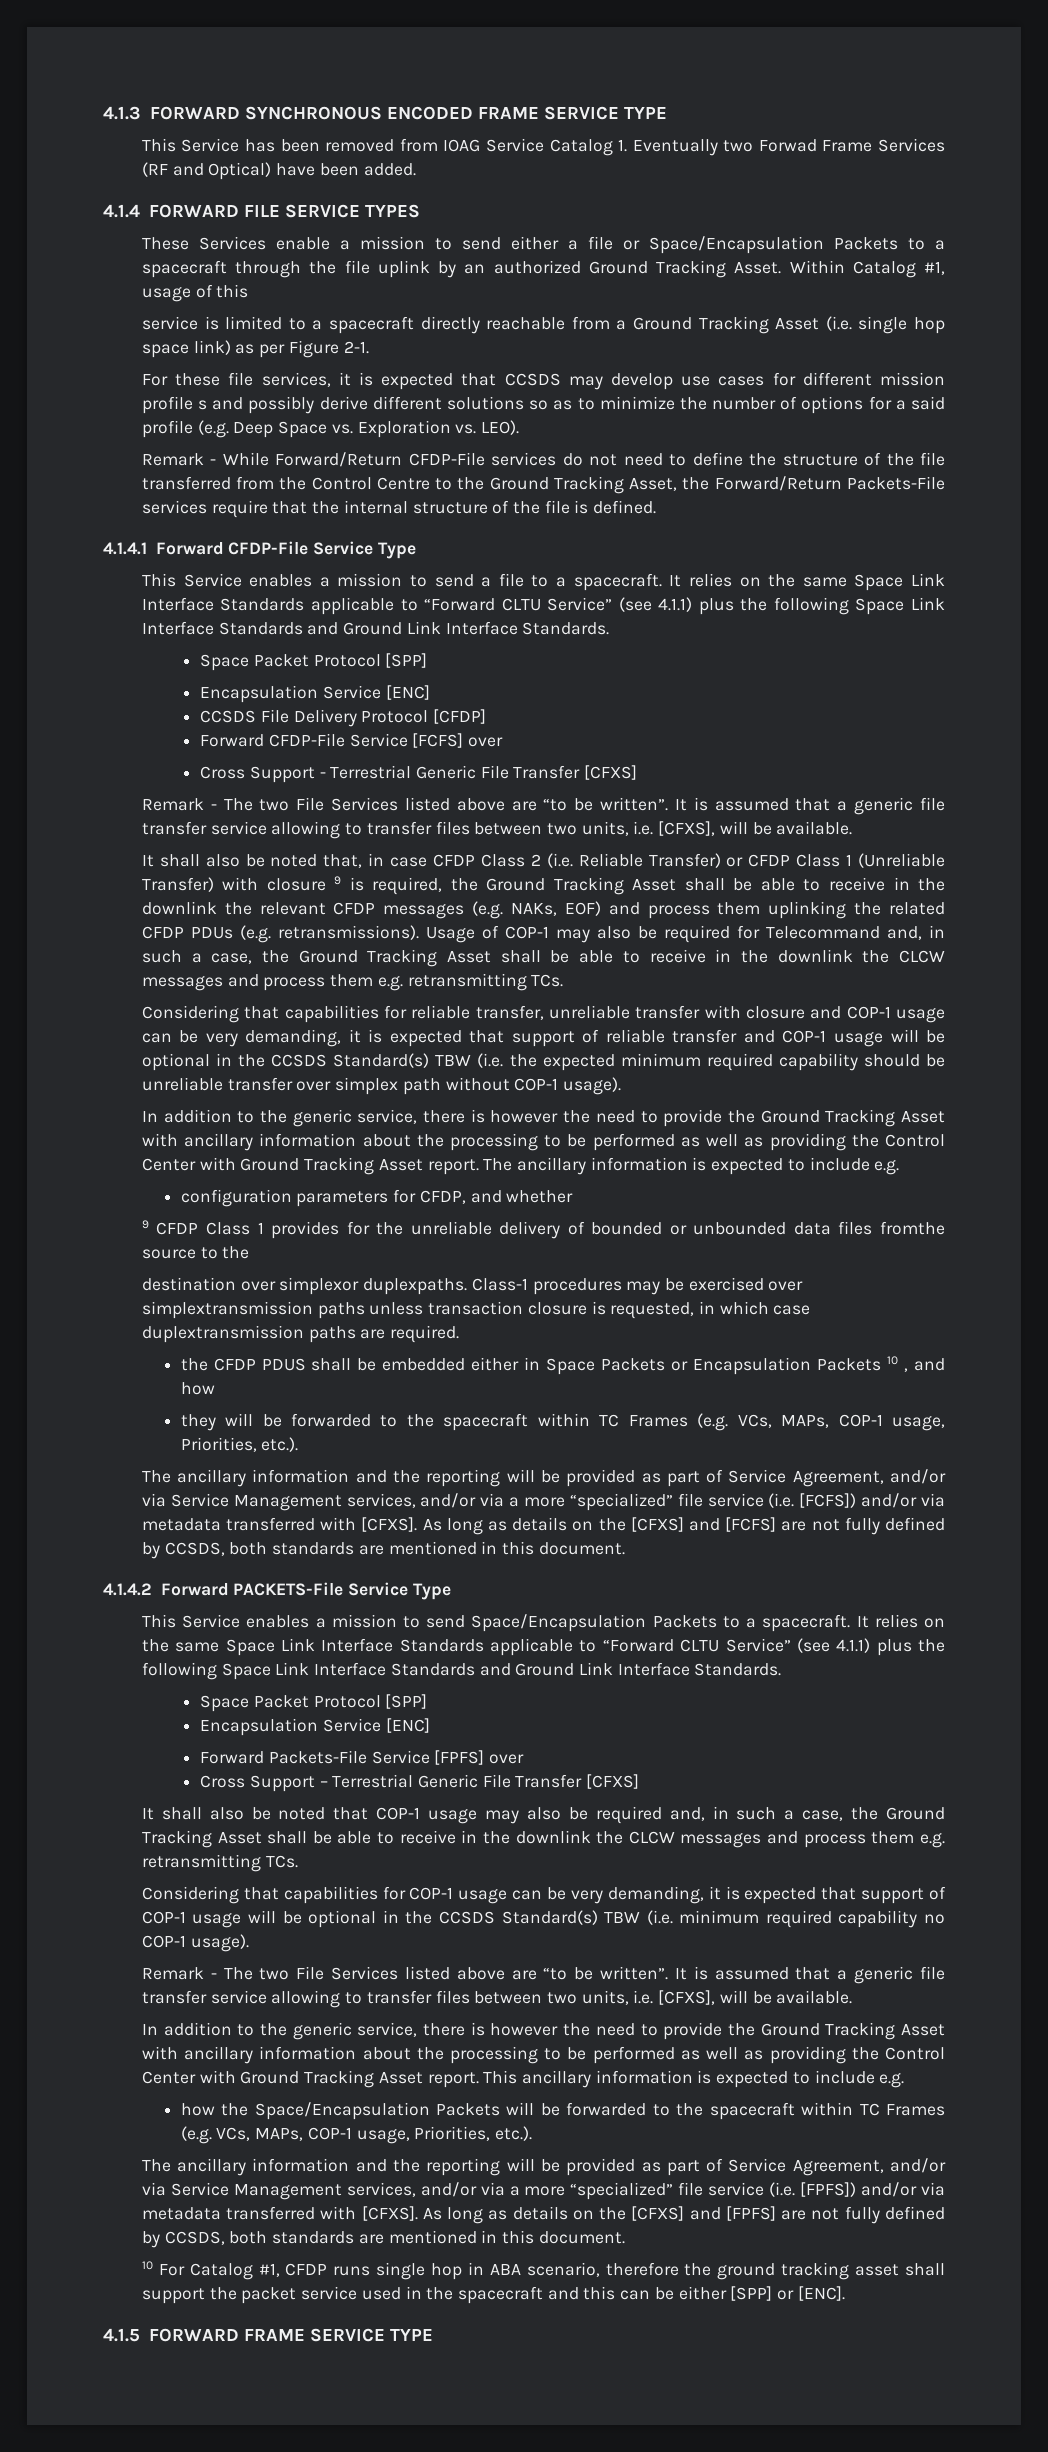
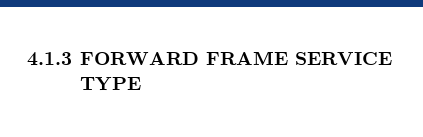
- 4.1.3 FORWARD SYNCHRONOUS ENCODED FRAME SERVICE TYPE
- This Service has been removed from IOAG Service Catalog 1. Eventually two Forwad Frame Services (RF and Optical) have been added.
- 4.1.4 FORWARD FILE SERVICE TYPES
- These Services enable a mission to send either a file or Space/Encapsulation Packets to a spacecraft through the file uplink by an authorized Ground Tracking Asset. Within Catalog #1, usage of this
- service is limited to a spacecraft directly reachable from a Ground Tracking Asset (i.e. single hop space link) as per Figure 2-1.
- For these file services, it is expected that CCSDS may develop use cases for different mission profile s and possibly derive different solutions so as to minimize the number of options for a said profile (e.g. Deep Space vs. Exploration vs. LEO).
- Remark - While Forward/Return CFDP-File services do not need to define the structure of the file transferred from the Control Centre to the Ground Tracking Asset, the Forward/Return Packets-File services require that the internal structure of the file is defined.
- 4.1.4.1 Forward CFDP-File Service Type
- This Service enables a mission to send a file to a spacecraft. It relies on the same Space Link Interface Standards applicable to “Forward CLTU Service” (see 4.1.1) plus the following Space Link Interface Standards and Ground Link Interface Standards.
- Space Packet Protocol [SPP]
- Encapsulation Service [ENC]
- CCSDS File Delivery Protocol [CFDP]
- Forward CFDP-File Service [FCFS] over
- Cross Support - Terrestrial Generic File Transfer [CFXS]
- Remark - The two File Services listed above are “to be written”. It is assumed that a generic file transfer service allowing to transfer files between two units, i.e. [CFXS], will be available.
- It shall also be noted that, in case CFDP Class 2 (i.e. Reliable Transfer) or CFDP Class 1 (Unreliable Transfer) with closure 9 is required, the Ground Tracking Asset shall be able to receive in the downlink the relevant CFDP messages (e.g. NAKs, EOF) and process them uplinking the related CFDP PDUs (e.g. retransmissions). Usage of COP-1 may also be required for Telecommand and, in such a case, the Ground Tracking Asset shall be able to receive in the downlink the CLCW messages and process them e.g. retransmitting TCs.
- Considering that capabilities for reliable transfer, unreliable transfer with closure and COP-1 usage can be very demanding, it is expected that support of reliable transfer and COP-1 usage will be optional in the CCSDS Standard(s) TBW (i.e. the expected minimum required capability should be unreliable transfer over simplex path without COP-1 usage).
- In addition to the generic service, there is however the need to provide the Ground Tracking Asset with ancillary information about the processing to be performed as well as providing the Control Center with Ground Tracking Asset report. The ancillary information is expected to include e.g.
- configuration parameters for CFDP, and whether
- 9 CFDP Class 1 provides for the unreliable delivery of bounded or unbounded data files fromthe source to the
- destination over simplexor duplexpaths. Class-1 procedures may be exercised over simplextransmission paths unless transaction closure is requested, in which case duplextransmission paths are required.
- the CFDP PDUS shall be embedded either in Space Packets or Encapsulation Packets 10 , and how
- they will be forwarded to the spacecraft within TC Frames (e.g. VCs, MAPs, COP-1 usage, Priorities, etc.).
- The ancillary information and the reporting will be provided as part of Service Agreement, and/or via Service Management services, and/or via a more “specialized” file service (i.e. [FCFS]) and/or via metadata transferred with [CFXS]. As long as details on the [CFXS] and [FCFS] are not fully defined by CCSDS, both standards are mentioned in this document.
- 4.1.4.2 Forward PACKETS-File Service Type
- This Service enables a mission to send Space/Encapsulation Packets to a spacecraft. It relies on the same Space Link Interface Standards applicable to “Forward CLTU Service” (see 4.1.1) plus the following Space Link Interface Standards and Ground Link Interface Standards.
- Space Packet Protocol [SPP]
- Encapsulation Service [ENC]
- Forward Packets-File Service [FPFS] over
- Cross Support – Terrestrial Generic File Transfer [CFXS]
- It shall also be noted that COP-1 usage may also be required and, in such a case, the Ground Tracking Asset shall be able to receive in the downlink the CLCW messages and process them e.g. retransmitting TCs.
- Considering that capabilities for COP-1 usage can be very demanding, it is expected that support of COP-1 usage will be optional in the CCSDS Standard(s) TBW (i.e. minimum required capability no COP-1 usage).
- Remark - The two File Services listed above are “to be written”. It is assumed that a generic file transfer service allowing to transfer files between two units, i.e. [CFXS], will be available.
- In addition to the generic service, there is however the need to provide the Ground Tracking Asset with ancillary information about the processing to be performed as well as providing the Control Center with Ground Tracking Asset report. This ancillary information is expected to include e.g.
- how the Space/Encapsulation Packets will be forwarded to the spacecraft within TC Frames (e.g. VCs, MAPs, COP-1 usage, Priorities, etc.).
- The ancillary information and the reporting will be provided as part of Service Agreement, and/or via Service Management services, and/or via a more “specialized” file service (i.e. [FPFS]) and/or via metadata transferred with [CFXS]. As long as details on the [CFXS] and [FPFS] are not fully defined by CCSDS, both standards are mentioned in this document.
- 10 For Catalog #1, CFDP runs single hop in ABA scenario, therefore the ground tracking asset shall support the packet service used in the spacecraft and this can be either [SPP] or [ENC].
- 4.1.5 FORWARD FRAME SERVICE TYPE
+ 4.1.3 FORWARD FRAME SERVICE TYPE

